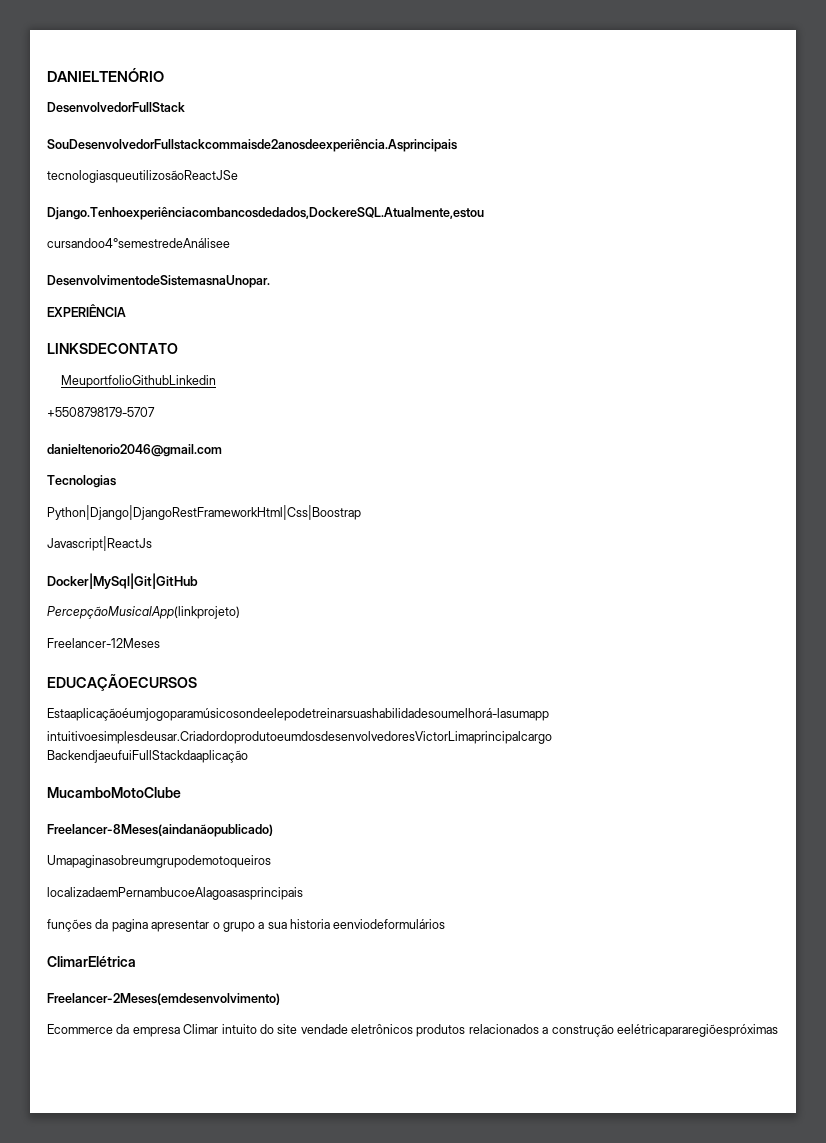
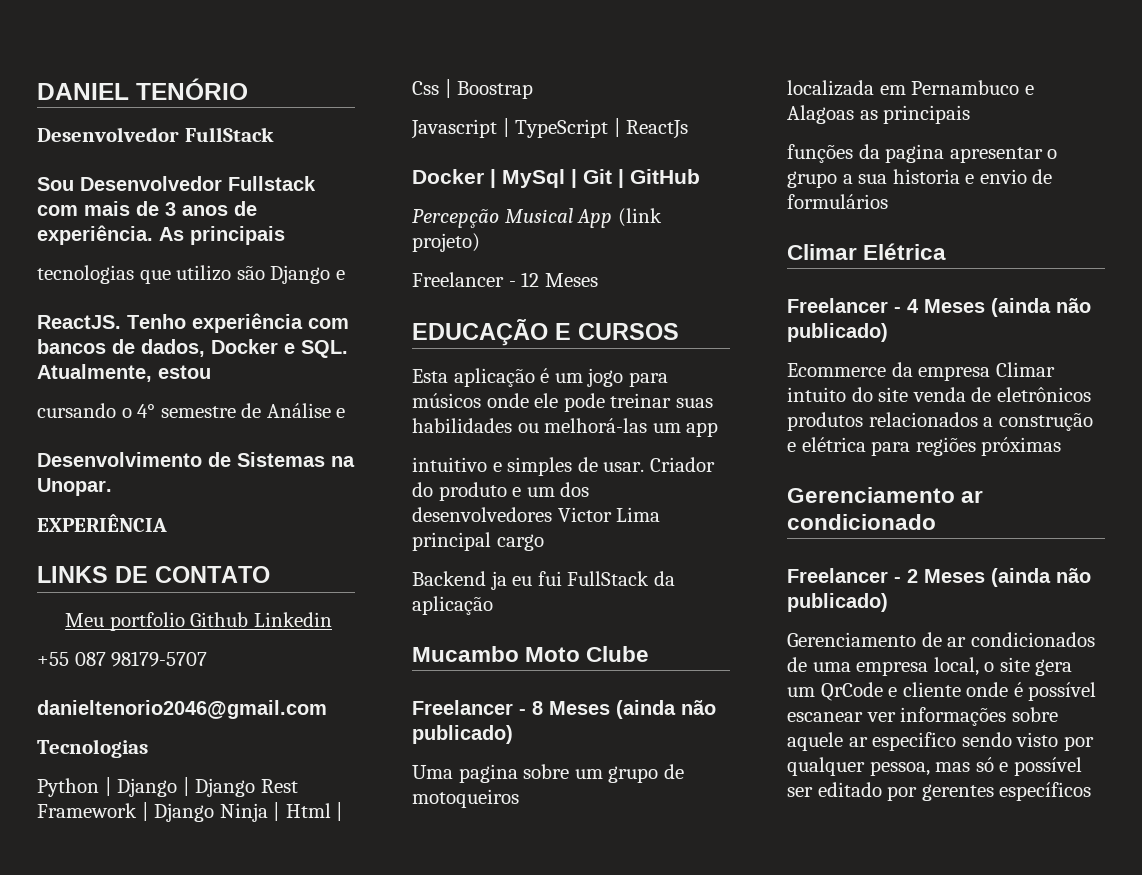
- DANIELTENÓRIO
- DesenvolvedorFullStack
- SouDesenvolvedorFullstackcommaisde2anosdeexperiência.Asprincipais
- tecnologiasqueutilizosãoReactJSe
- Django.Tenhoexperiênciacombancosdedados,DockereSQL.Atualmente,estou
- cursandoo4°semestredeAnálisee
- DesenvolvimentodeSistemasnaUnopar.
+ DANIEL TENÓRIO
+ Desenvolvedor FullStack
+ Sou Desenvolvedor Fullstack com mais de 3 anos de experiência. As principais
+ tecnologias que utilizo são Django e
+ ReactJS. Tenho experiência com bancos de dados, Docker e SQL. Atualmente, estou
+ cursando o 4° semestre de Análise e
+ Desenvolvimento de Sistemas na Unopar.
  EXPERIÊNCIA
- LINKSDECONTATO
- MeuportfolioGithubLinkedin
- +5508798179-5707
+ LINKS DE CONTATO
+ Meu portfolio Github Linkedin
+ +55 087 98179-5707
  danieltenorio2046@gmail.com
  Tecnologias
- Python|Django|DjangoRestFrameworkHtml|Css|Boostrap
- Javascript|ReactJs
- Docker|MySql|Git|GitHub
- PercepçãoMusicalApp(linkprojeto)
- Freelancer-12Meses
- EDUCAÇÃOECURSOS
- Estaaplicaçãoéumjogoparamúsicosondeelepodetreinarsuashabilidadesoumelhorá-lasumapp
- intuitivoesimplesdeusar.CriadordoprodutoeumdosdesenvolvedoresVictorLimaprincipalcargo
- BackendjaeufuiFullStackdaaplicação
- MucamboMotoClube
- Freelancer-8Meses(aindanãopublicado)
- Umapaginasobreumgrupodemotoqueiros
- localizadaemPernambucoeAlagoasasprincipais
+ Python | Django | Django Rest Framework | Django Ninja | Html | Css | Boostrap
+ Javascript | TypeScript | ReactJs
+ Docker | MySql | Git | GitHub
+ Percepção Musical App (link projeto)
+ Freelancer - 12 Meses
+ EDUCAÇÃO E CURSOS
+ Esta aplicação é um jogo para músicos onde ele pode treinar suas habilidades ou melhorá-las um app
+ intuitivo e simples de usar. Criador do produto e um dos desenvolvedores Victor Lima principal cargo
+ Backend ja eu fui FullStack da aplicação
+ Mucambo Moto Clube
+ Freelancer - 8 Meses (ainda não publicado)
+ Uma pagina sobre um grupo de motoqueiros
+ localizada em Pernambuco e Alagoas as principais
- funções da pagina apresentar o grupo a sua historia eenviodeformulários
- ClimarElétrica
- Freelancer-2Meses(emdesenvolvimento)
+ funções da pagina apresentar o grupo a sua historia e envio de formulários
+ Climar Elétrica
+ Freelancer - 4 Meses (ainda não publicado)
- Ecommerce da empresa Climar intuito do site vendade eletrônicos produtos relacionados a construção eelétricapararegiõespróximas
+ Ecommerce da empresa Climar intuito do site venda de eletrônicos produtos relacionados a construção e elétrica para regiões próximas
+ Gerenciamento ar condicionado
+ Freelancer - 2 Meses (ainda não publicado)
+ Gerenciamento de ar condicionados de uma empresa local, o site gera um QrCode e cliente onde é possível escanear ver informações sobre aquele ar especifico sendo visto por qualquer pessoa, mas só e possível ser editado por gerentes específicos

